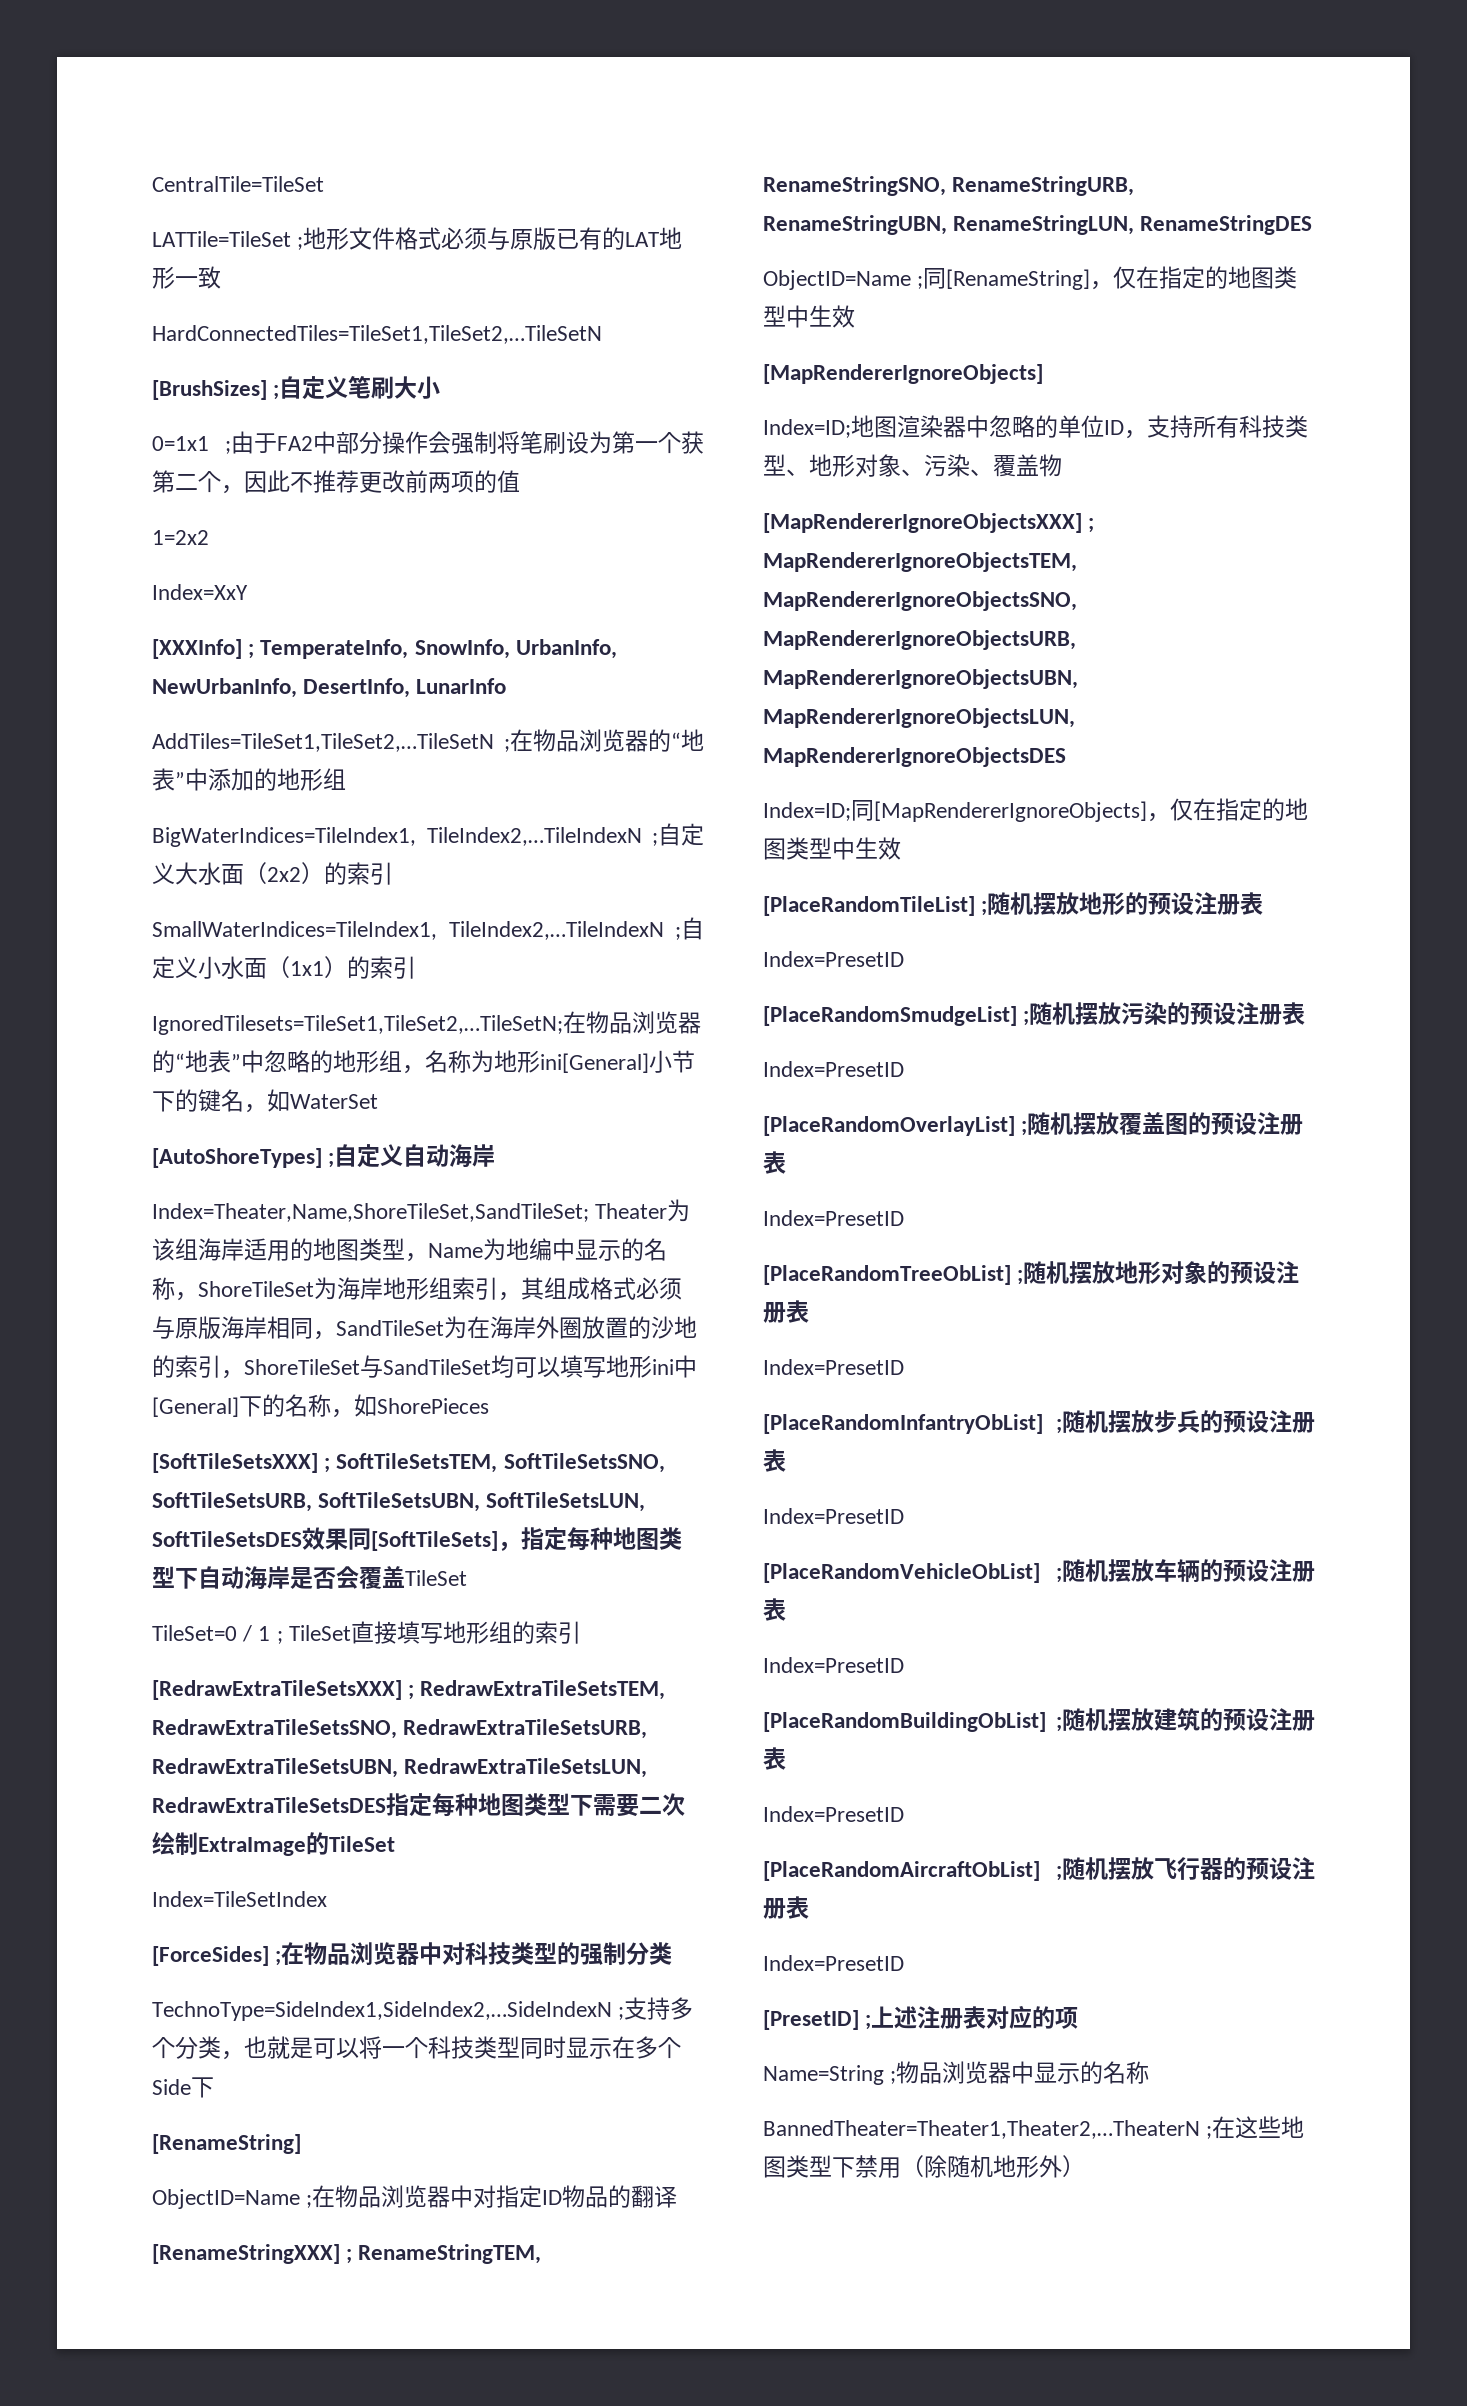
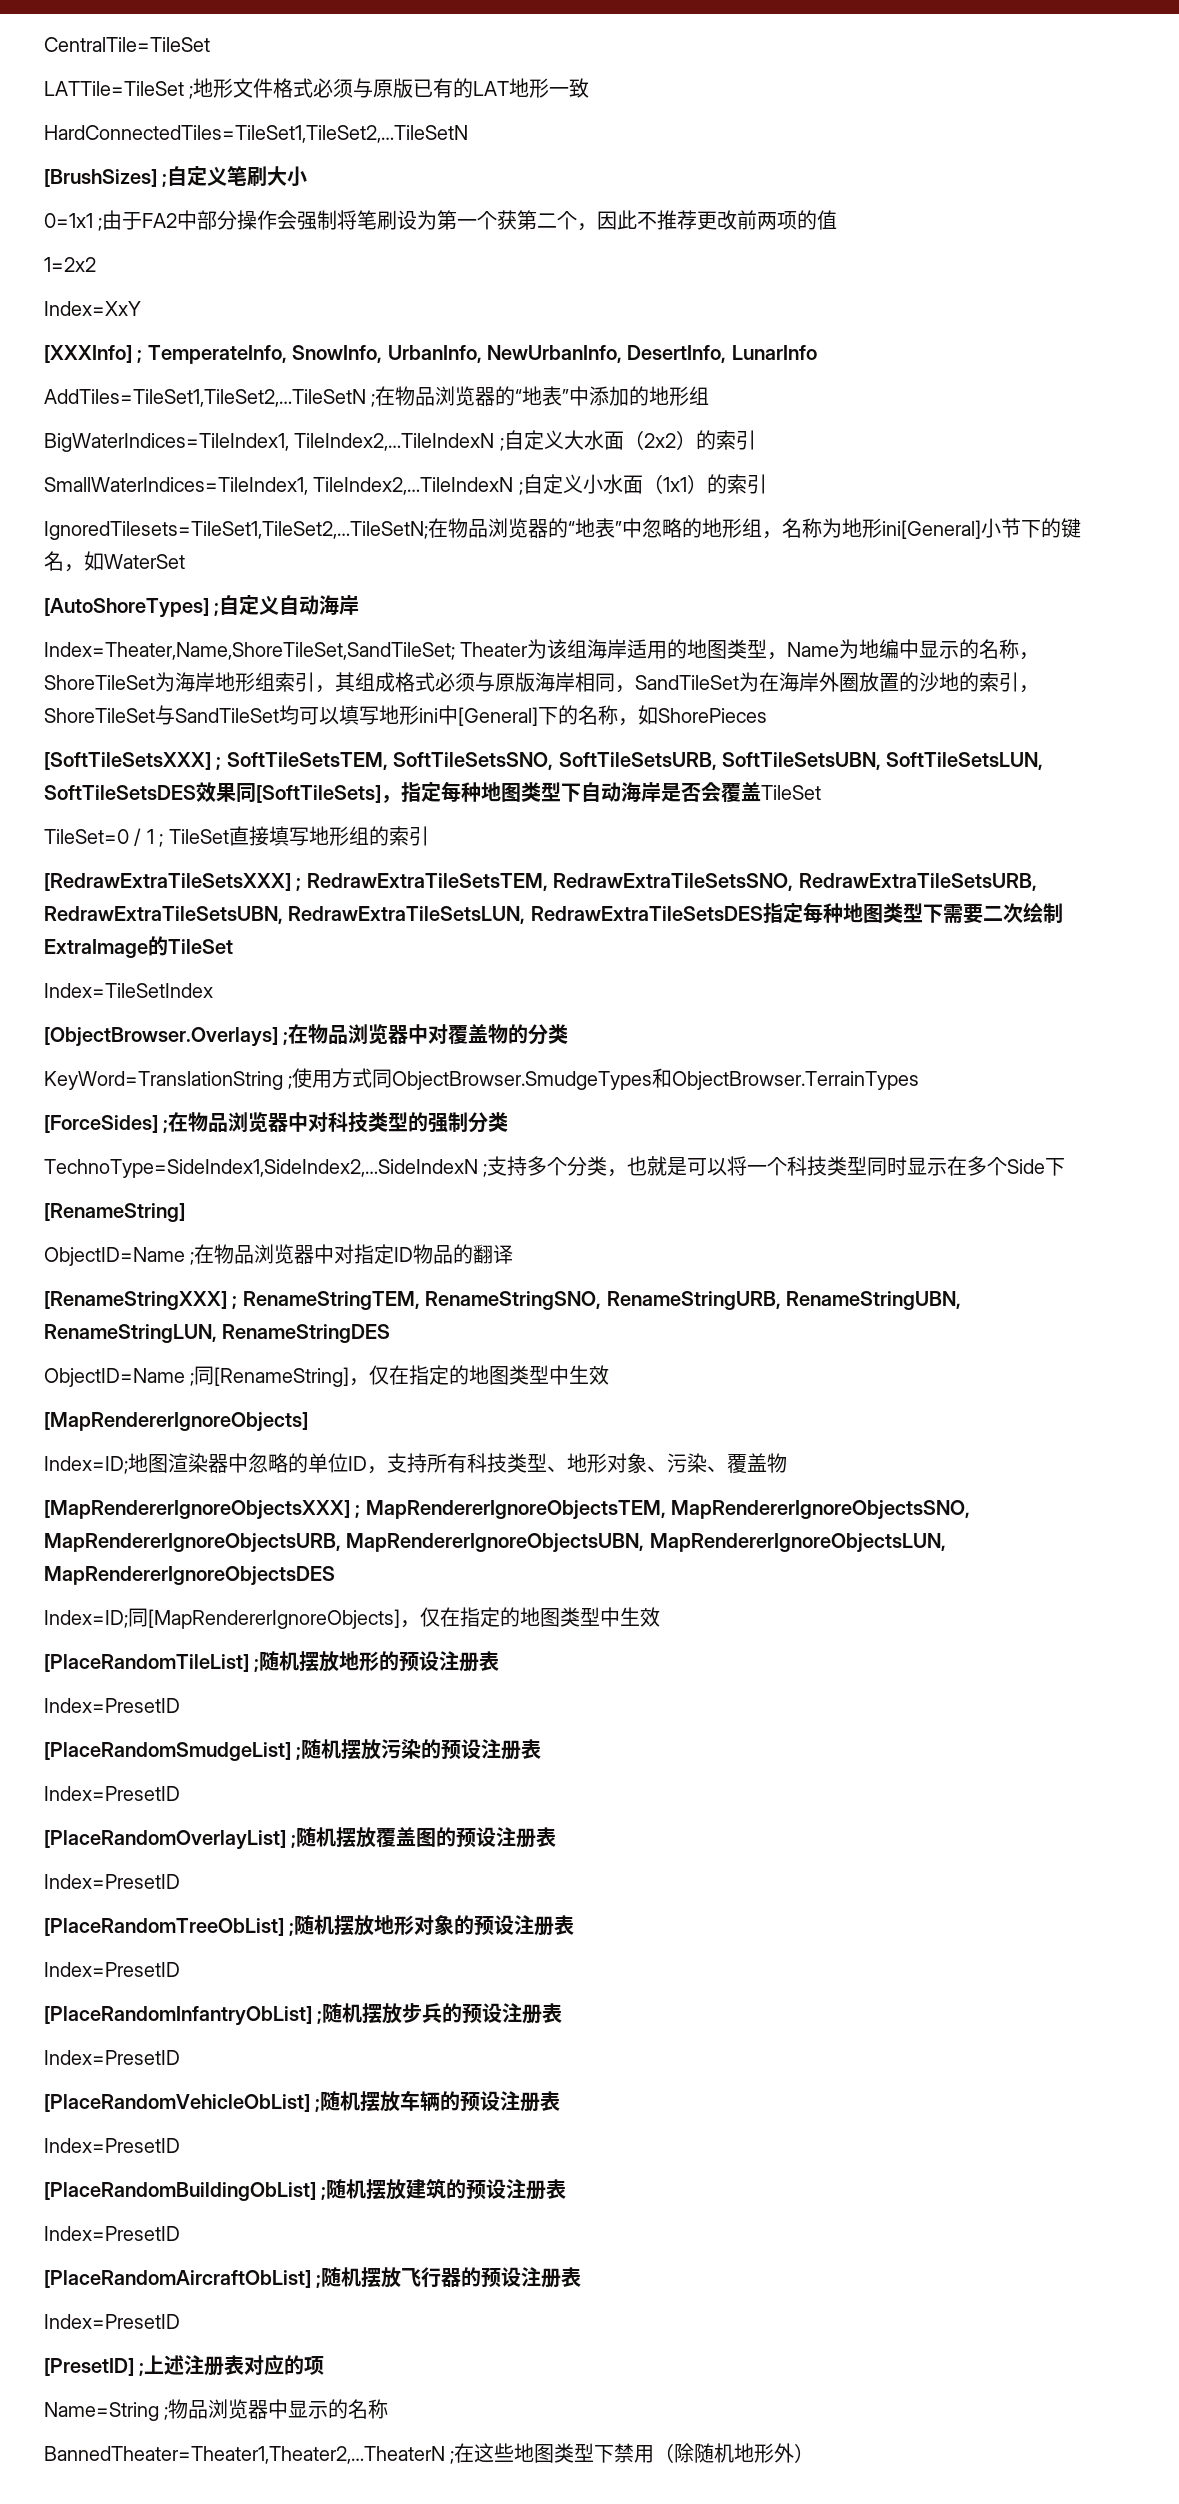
+ [ObjectBrowser.Overlays] ;在物品浏览器中对覆盖物的分类
+ KeyWord=TranslationString ;使用方式同ObjectBrowser.SmudgeTypes和ObjectBrowser.TerrainTypes

